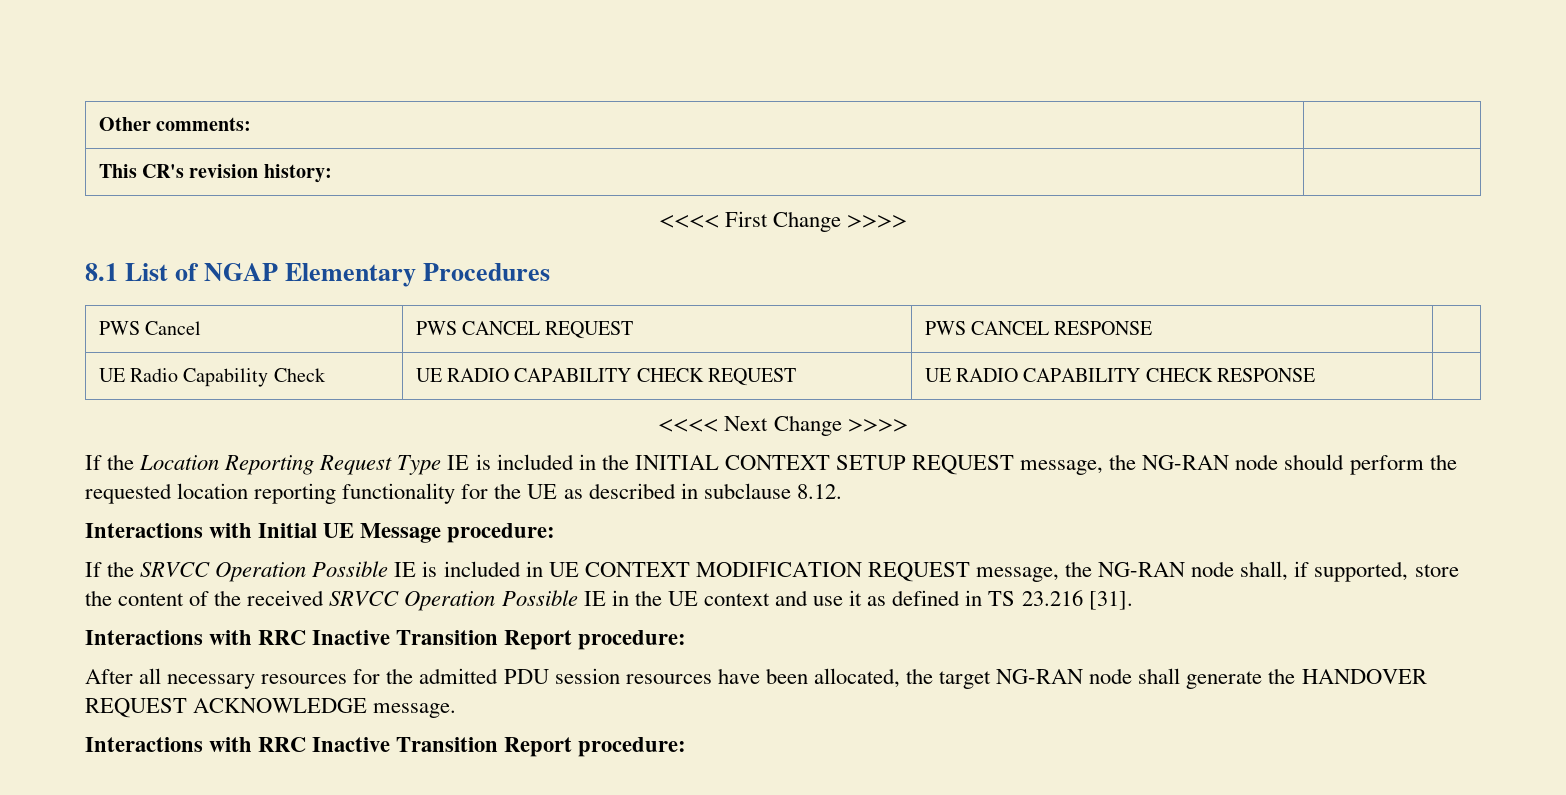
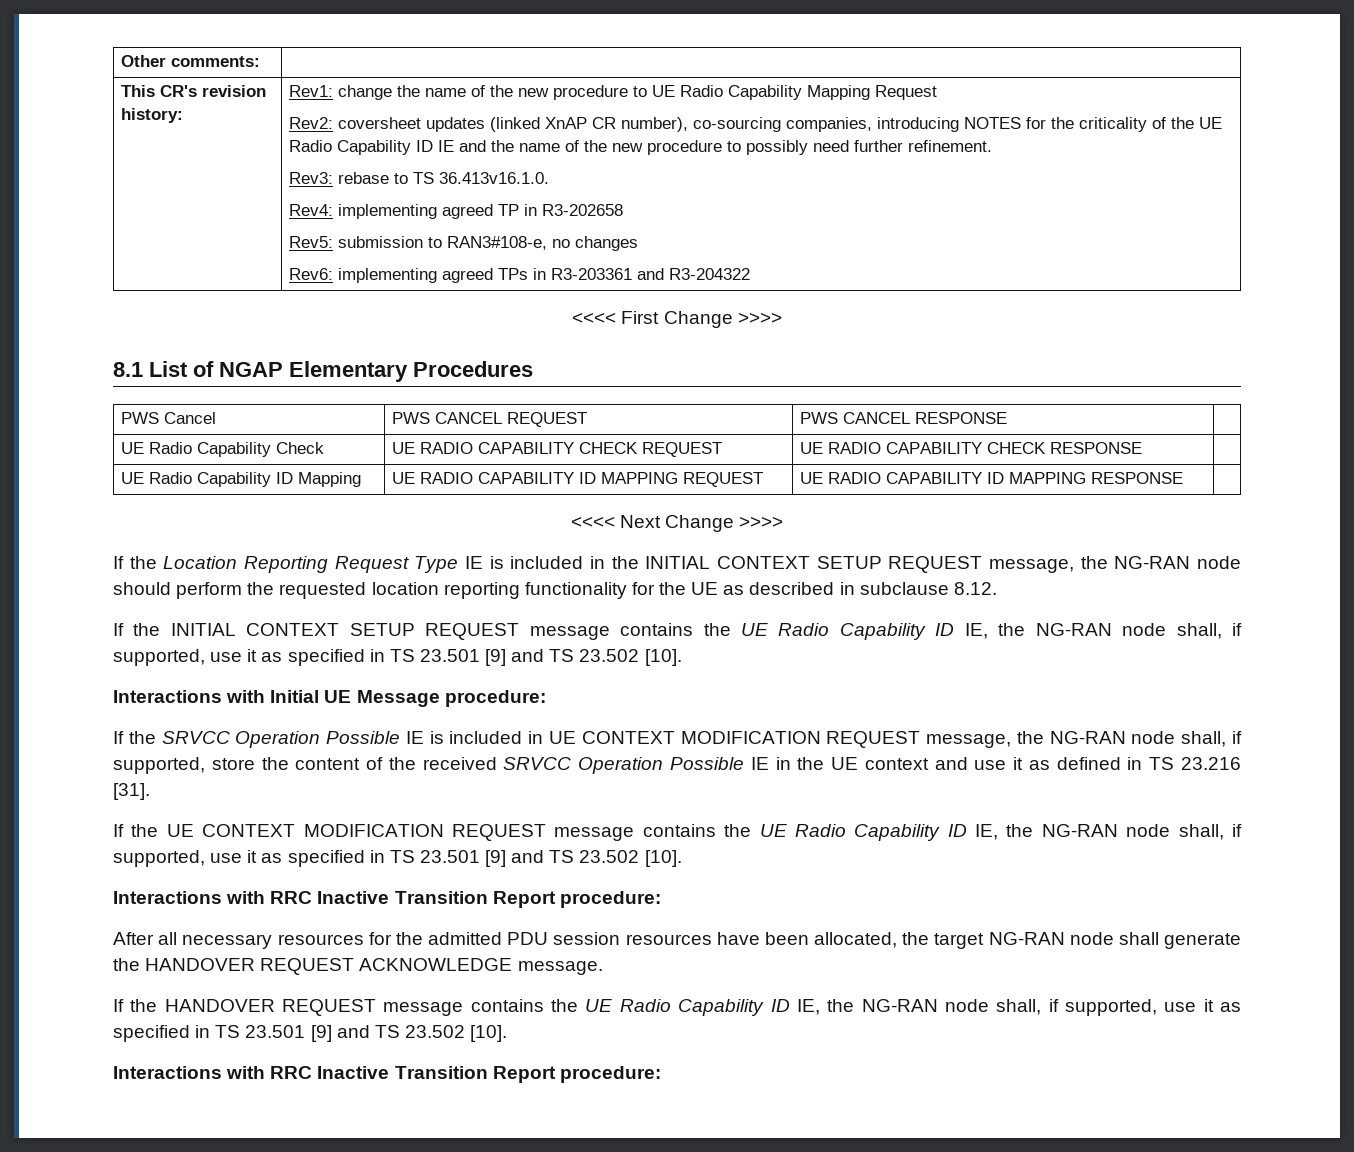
+ Rev1: change the name of the new procedure to UE Radio Capability Mapping Request
+ Rev2: coversheet updates (linked XnAP CR number), co-sourcing companies, introducing NOTES for the criticality of the UE Radio Capability ID IE and the name of the new procedure to possibly need further refinement.
+ Rev3: rebase to TS 36.413v16.1.0.
+ Rev4: implementing agreed TP in R3-202658
+ Rev5: submission to RAN3#108-e, no changes
+ Rev6: implementing agreed TPs in R3-203361 and R3-204322
+ UE Radio Capability ID Mapping | UE RADIO CAPABILITY ID MAPPING REQUEST | UE RADIO CAPABILITY ID MAPPING RESPONSE |
+ If the INITIAL CONTEXT SETUP REQUEST message contains the UE Radio Capability ID IE, the NG-RAN node shall, if supported, use it as specified in TS 23.501 [9] and TS 23.502 [10].
+ If the UE CONTEXT MODIFICATION REQUEST message contains the UE Radio Capability ID IE, the NG-RAN node shall, if supported, use it as specified in TS 23.501 [9] and TS 23.502 [10].
+ If the HANDOVER REQUEST message contains the UE Radio Capability ID IE, the NG-RAN node shall, if supported, use it as specified in TS 23.501 [9] and TS 23.502 [10].

